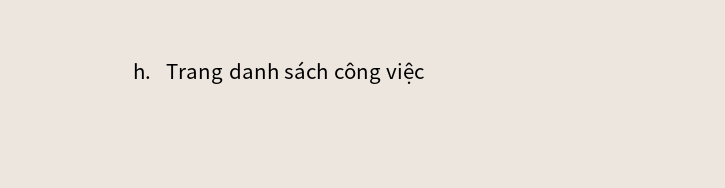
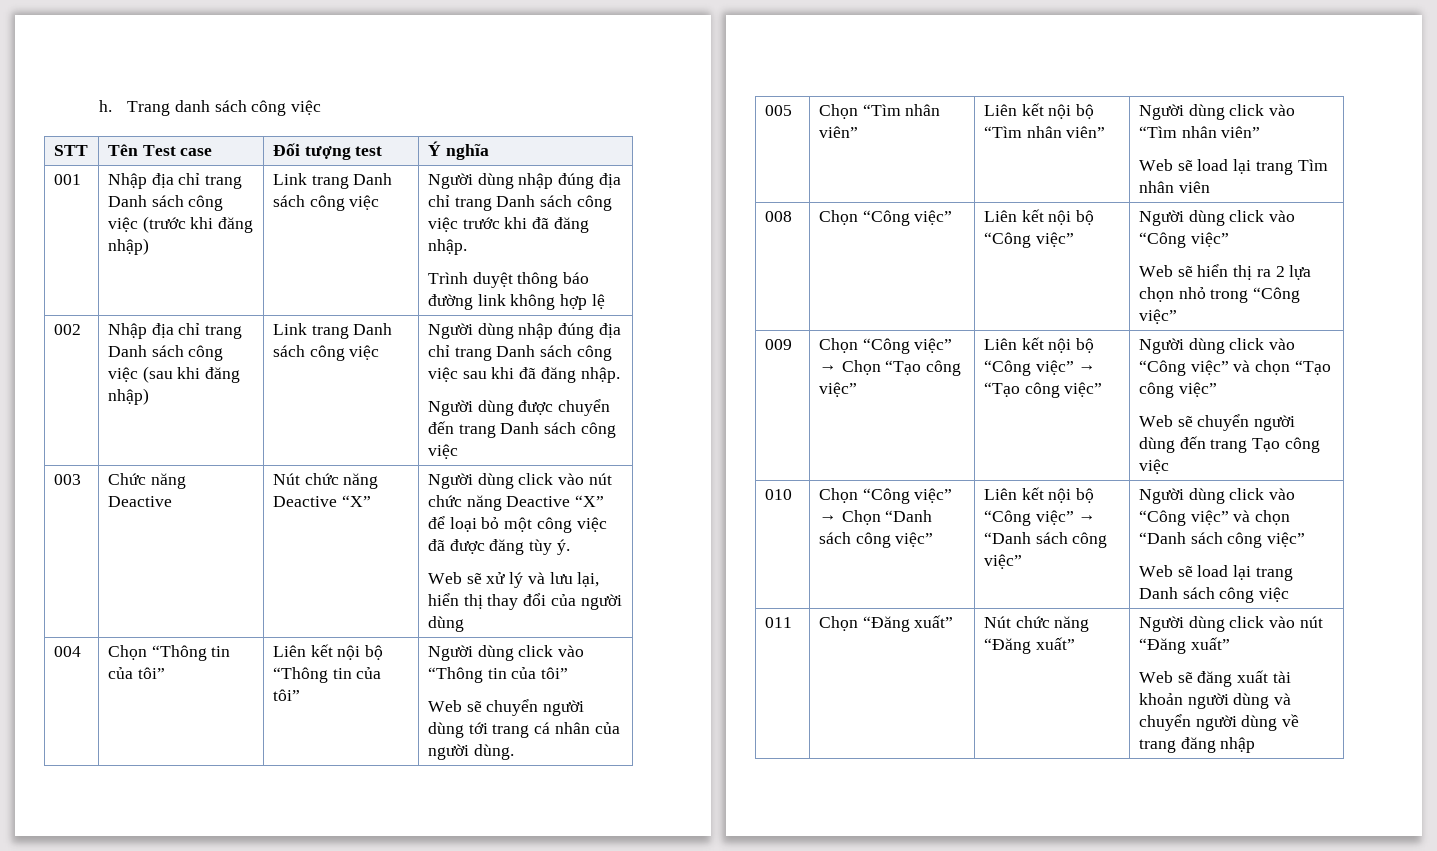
+ STT | Tên Test case | Đối tượng test | Ý nghĩa
+ 001 | Nhập địa chỉ trang Danh sách công việc (trước khi đăng nhập) | Link trang Danh sách công việc | Người dùng nhập đúng địa chỉ trang Danh sách công việc trước khi đã đăng nhập.
+ Trình duyệt thông báo đường link không hợp lệ
+ 002 | Nhập địa chỉ trang Danh sách công việc (sau khi đăng nhập) | Link trang Danh sách công việc | Người dùng nhập đúng địa chỉ trang Danh sách công việc sau khi đã đăng nhập.
+ Người dùng được chuyển đến trang Danh sách công việc
+ 003 | Chức năng Deactive | Nút chức năng Deactive “X” | Người dùng click vào nút chức năng Deactive “X” để loại bỏ một công việc đã được đăng tùy ý.
+ Web sẽ xử lý và lưu lại, hiển thị thay đổi của người dùng
+ 004 | Chọn “Thông tin của tôi” | Liên kết nội bộ “Thông tin của tôi” | Người dùng click vào “Thông tin của tôi”
+ Web sẽ chuyển người dùng tới trang cá nhân của người dùng.
+ 005 | Chọn “Tìm nhân viên” | Liên kết nội bộ “Tìm nhân viên” | Người dùng click vào “Tìm nhân viên”
+ Web sẽ load lại trang Tìm nhân viên
+ 008 | Chọn “Công việc” | Liên kết nội bộ “Công việc” | Người dùng click vào “Công việc”
+ Web sẽ hiển thị ra 2 lựa chọn nhỏ trong “Công việc”
+ 009 | Chọn “Công việc” → Chọn “Tạo công việc” | Liên kết nội bộ “Công việc” → “Tạo công việc” | Người dùng click vào “Công việc” và chọn “Tạo công việc”
+ Web sẽ chuyển người dùng đến trang Tạo công việc
+ 010 | Chọn “Công việc” → Chọn “Danh sách công việc” | Liên kết nội bộ “Công việc” → “Danh sách công việc” | Người dùng click vào “Công việc” và chọn “Danh sách công việc”
+ Web sẽ load lại trang Danh sách công việc
+ 011 | Chọn “Đăng xuất” | Nút chức năng “Đăng xuất” | Người dùng click vào nút “Đăng xuất”
+ Web sẽ đăng xuất tài khoản người dùng và chuyển người dùng về trang đăng nhập

